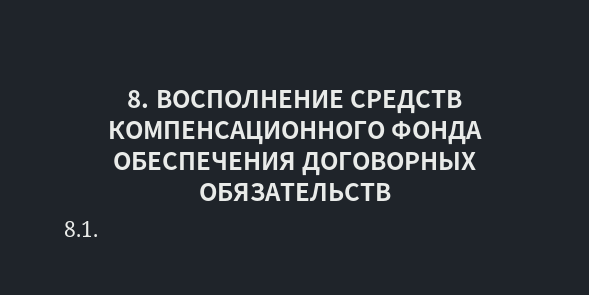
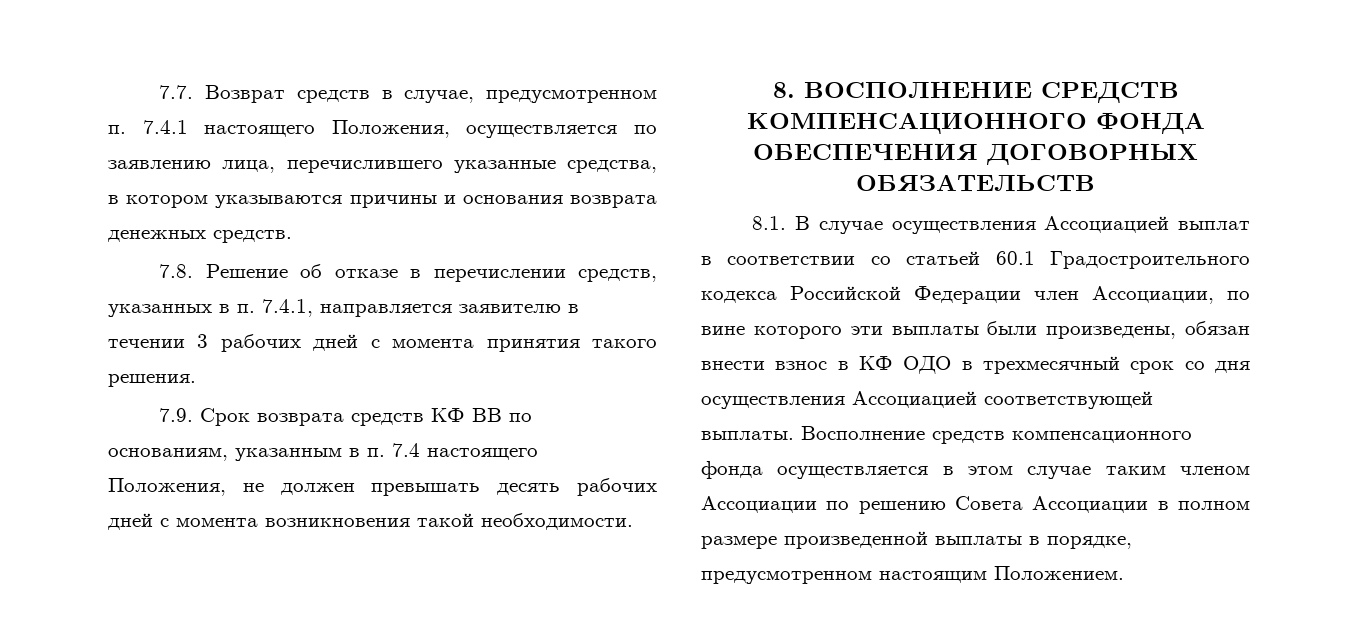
+ 7.7. Возврат средств в случае, предусмотренном п. 7.4.1 настоящего Положения, осуществляется по заявлению лица, перечислившего указанные средства, в котором указываются причины и основания возврата денежных средств.
+ 7.8. Решение об отказе в перечислении средств, указанных в п. 7.4.1, направляется заявителю в течении 3 рабочих дней с момента принятия такого решения.
+ 7.9. Срок возврата средств КФ ВВ по основаниям, указанным в п. 7.4 настоящего Положения, не должен превышать десять рабочих дней с момента возникновения такой необходимости.
- 8.1.
+ 8.1. В случае осуществления Ассоциацией выплат в соответствии со статьей 60.1 Градостроительного кодекса Российской Федерации член Ассоциации, по вине которого эти выплаты были произведены, обязан внести взнос в КФ ОДО в трехмесячный срок со дня осуществления Ассоциацией соответствующей выплаты. Восполнение средств компенсационного фонда осуществляется в этом случае таким членом Ассоциации по решению Совета Ассоциации в полном размере произведенной выплаты в порядке, предусмотренном настоящим Положением.

